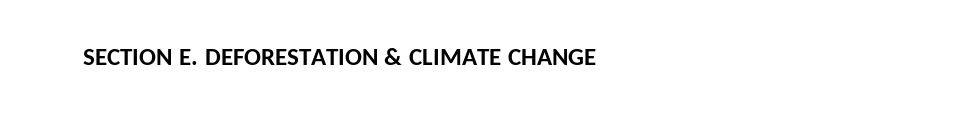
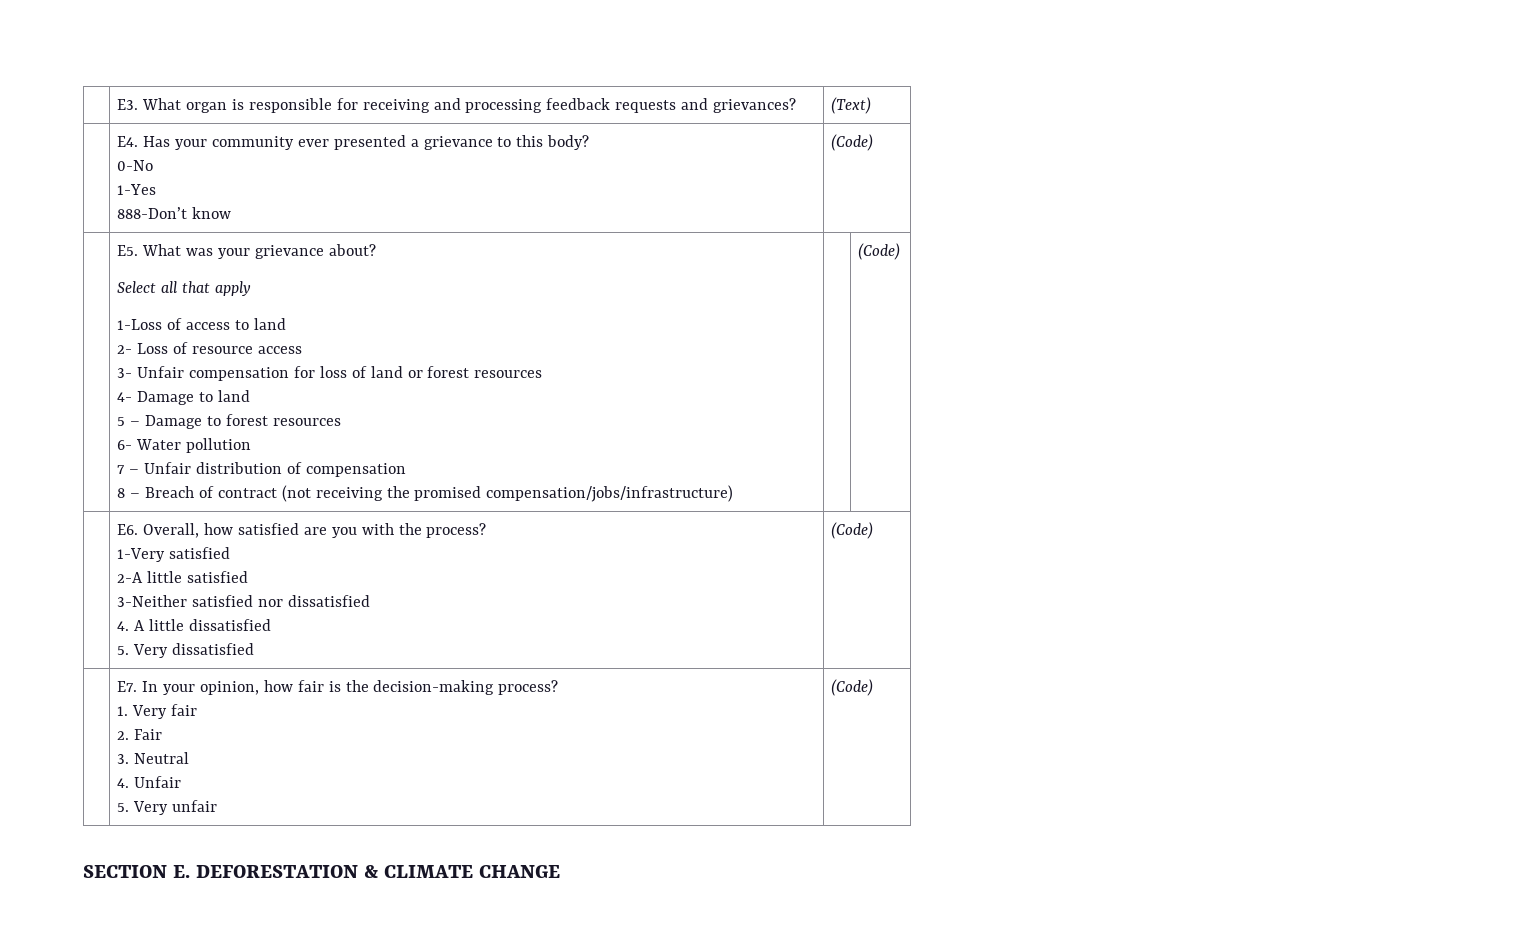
+ | E3. What organ is responsible for receiving and processing feedback requests and grievances? | (Text)
+ | E4. Has your community ever presented a grievance to this body?
+ 0-No
+ 1-Yes
+ 888-Don’t know | (Code)
+ | E5. What was your grievance about?
+ Select all that apply
+ 1-Loss of access to land
+ 2- Loss of resource access
+ 3- Unfair compensation for loss of land or forest resources
+ 4- Damage to land
+ 5 – Damage to forest resources
+ 6- Water pollution
+ 7 – Unfair distribution of compensation
+ 8 – Breach of contract (not receiving the promised compensation/jobs/infrastructure) | | (Code)
+ | E6. Overall, how satisfied are you with the process?
+ 1-Very satisfied
+ 2-A little satisfied
+ 3-Neither satisfied nor dissatisfied
+ 4. A little dissatisfied
+ 5. Very dissatisfied | (Code)
+ | E7. In your opinion, how fair is the decision-making process?
+ 1. Very fair
+ 2. Fair
+ 3. Neutral
+ 4. Unfair
+ 5. Very unfair | (Code)

